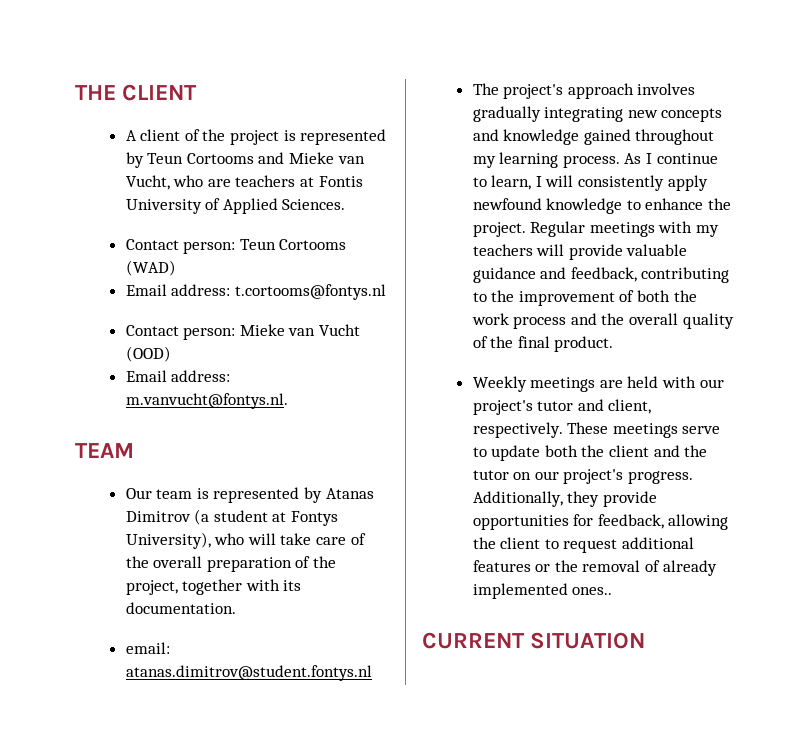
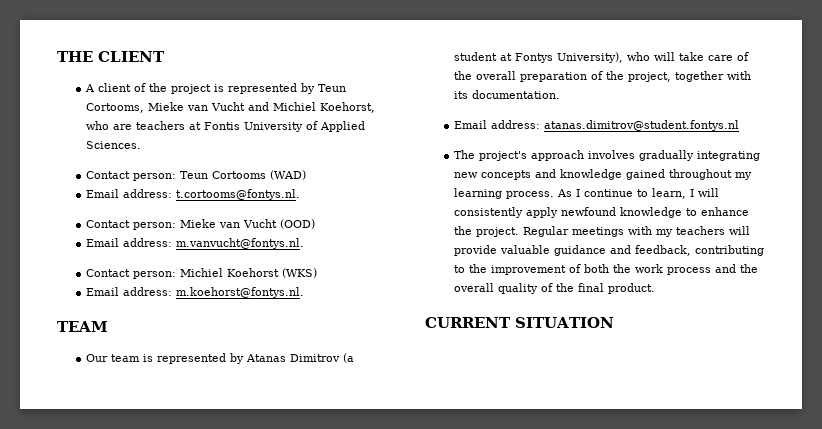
- A client of the project is represented by Teun Cortooms and Mieke van Vucht, who are teachers at Fontis University of Applied Sciences.
+ A client of the project is represented by Teun Cortooms, Mieke van Vucht and Michiel Koehorst, who are teachers at Fontis University of Applied Sciences.
- Email address: t.cortooms@fontys.nl
+ Email address: t.cortooms@fontys.nl.
+ Contact person: Michiel Koehorst (WKS)
+ Email address: m.koehorst@fontys.nl.
- email: atanas.dimitrov@student.fontys.nl
+ Email address: atanas.dimitrov@student.fontys.nl
- Weekly meetings are held with our project's tutor and client, respectively. These meetings serve to update both the client and the tutor on our project's progress. Additionally, they provide opportunities for feedback, allowing the client to request additional features or the removal of already implemented ones..

